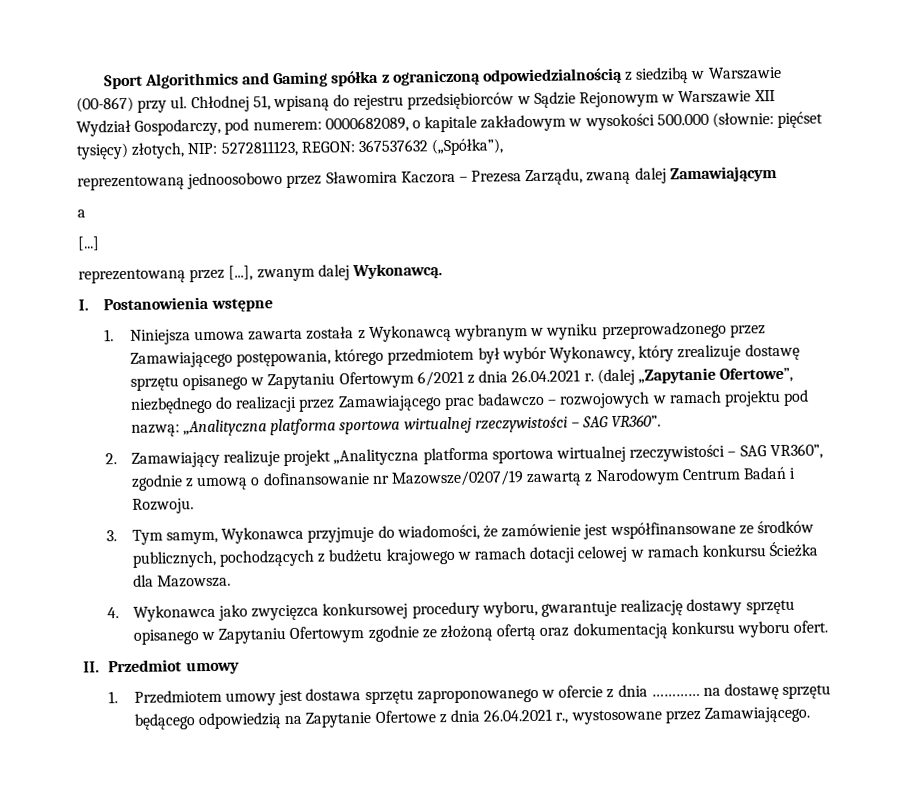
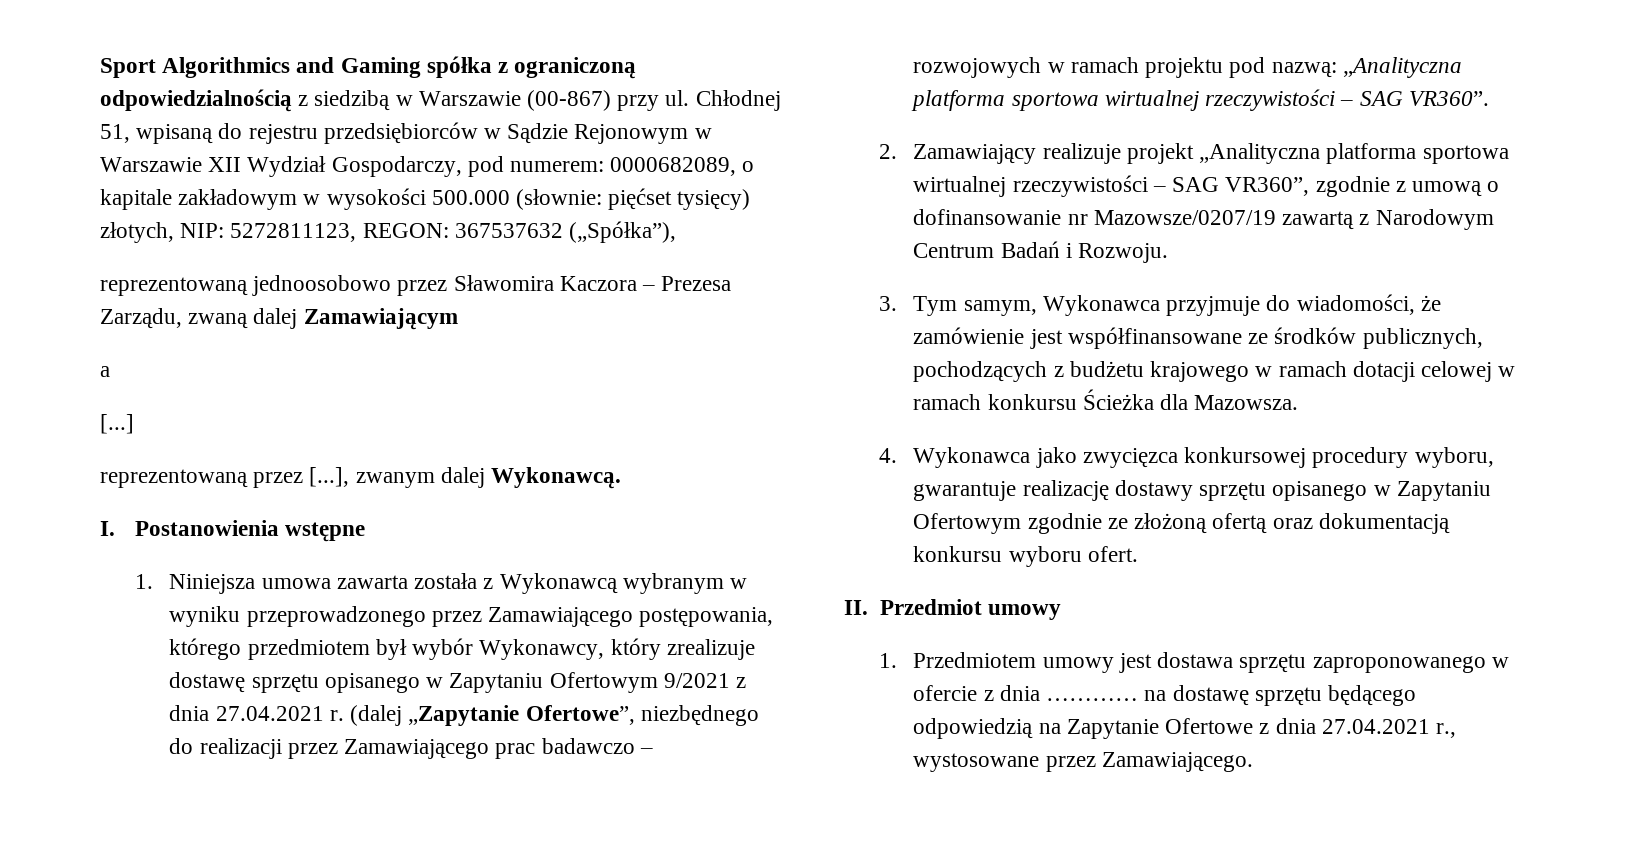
- 1. Niniejsza umowa zawarta została z Wykonawcą wybranym w wyniku przeprowadzonego przez Zamawiającego postępowania, którego przedmiotem był wybór Wykonawcy, który zrealizuje dostawę sprzętu opisanego w Zapytaniu Ofertowym 6/2021 z dnia 26.04.2021 r.
+ 1. Niniejsza umowa zawarta została z Wykonawcą wybranym w wyniku przeprowadzonego przez Zamawiającego postępowania, którego przedmiotem był wybór Wykonawcy, który zrealizuje dostawę sprzętu opisanego w Zapytaniu Ofertowym 9/2021 z dnia 27.04.2021 r.
- 1. Przedmiotem umowy jest dostawa sprzętu zaproponowanego w ofercie z dnia ………… na dostawę sprzętu będącego odpowiedzią na Zapytanie Ofertowe z dnia 26.04.2021 r., wystosowane przez Zamawiającego.
+ 1. Przedmiotem umowy jest dostawa sprzętu zaproponowanego w ofercie z dnia ………… na dostawę sprzętu będącego odpowiedzią na Zapytanie Ofertowe z dnia 27.04.2021 r., wystosowane przez Zamawiającego.

